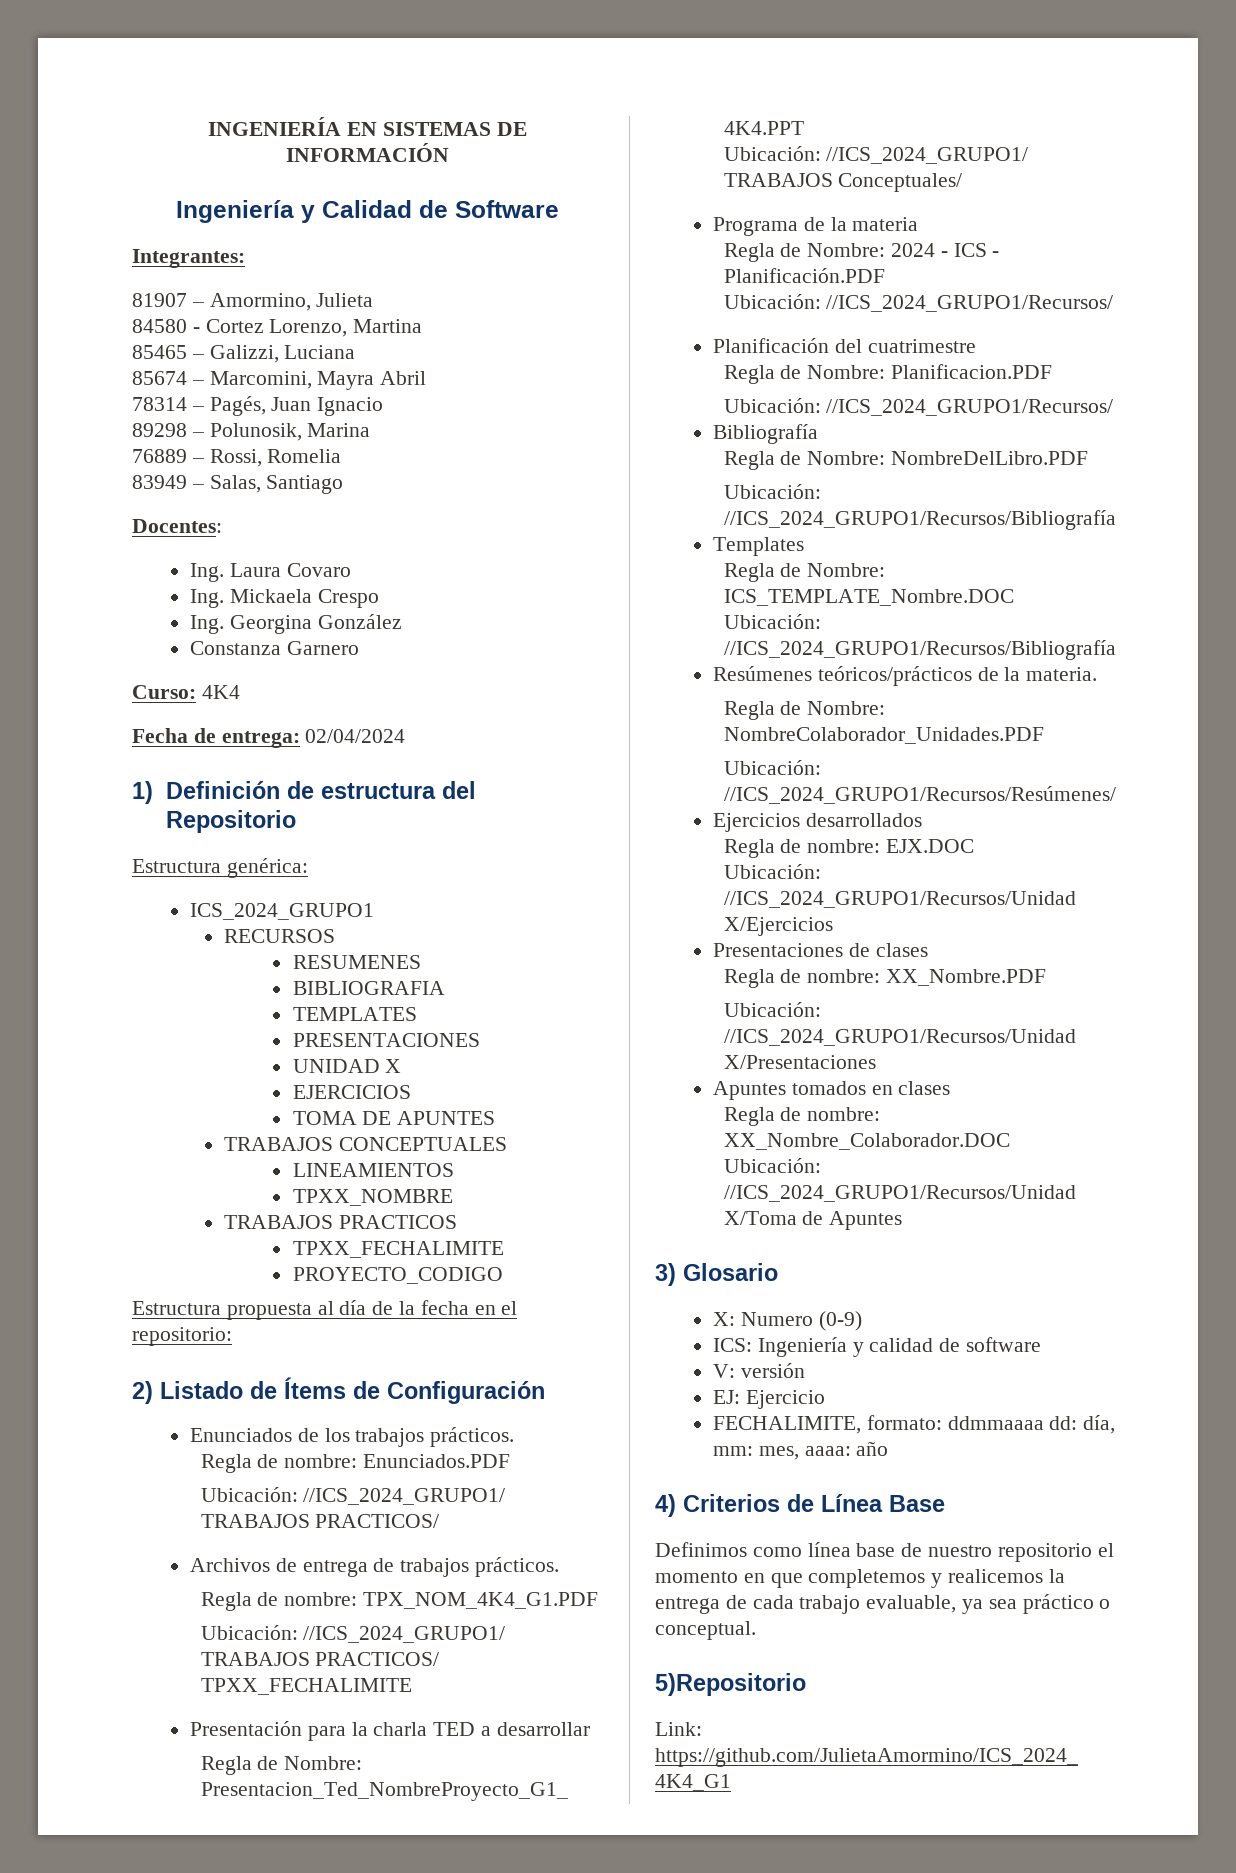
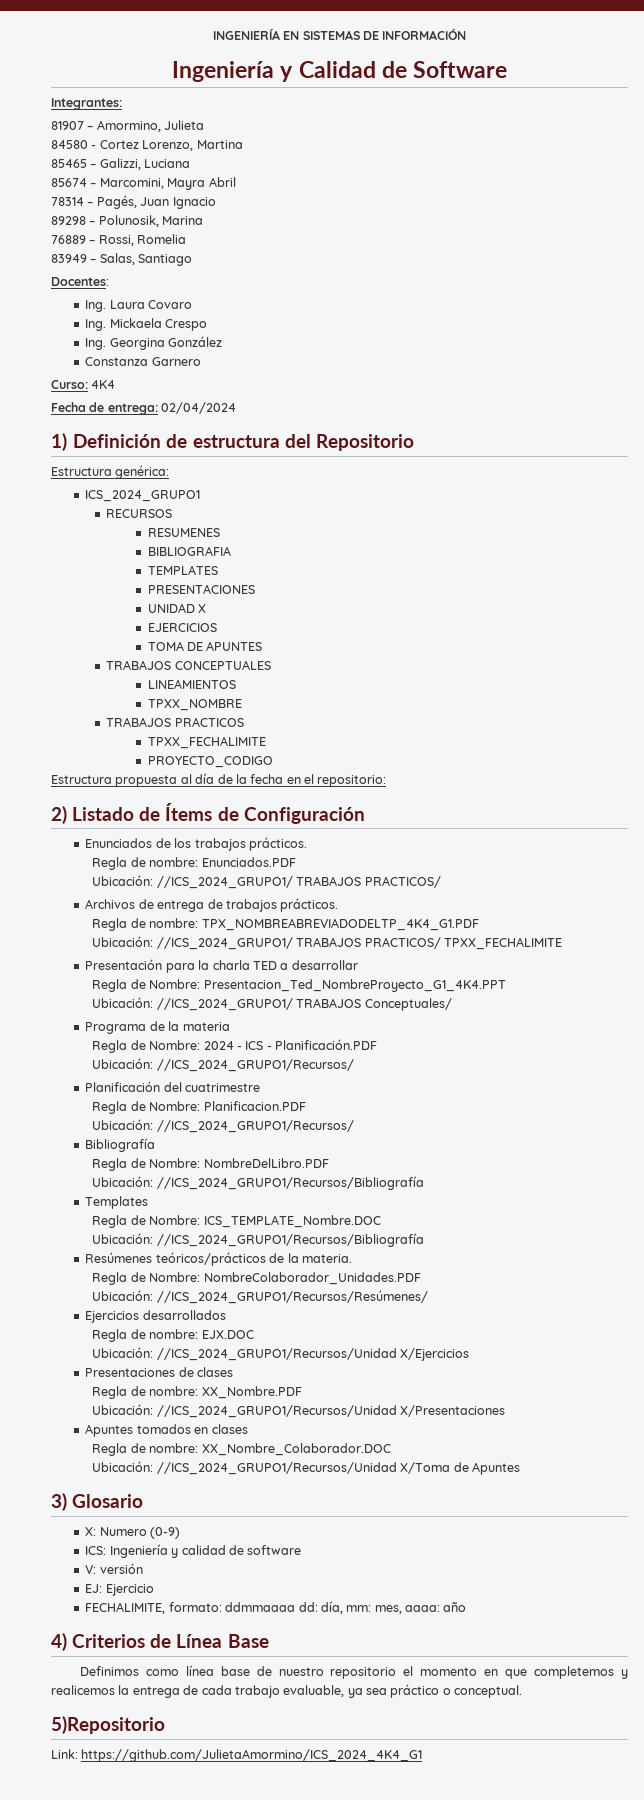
- Regla de nombre: TPX_NOM_4K4_G1.PDF
+ Regla de nombre: TPX_NOMBREABREVIADODELTP_4K4_G1.PDF

